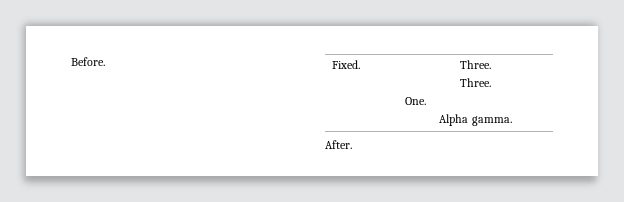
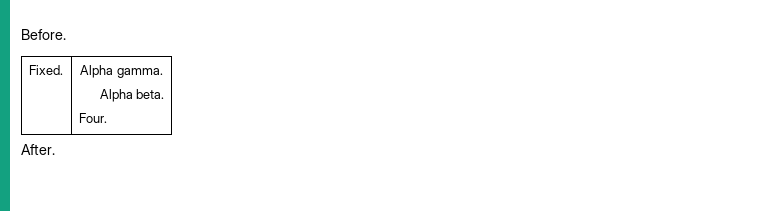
- Fixed. | Three.
- Three.
- One.
- Alpha gamma.
+ Fixed. | Alpha gamma.
+ Alpha beta.
+ Four.

